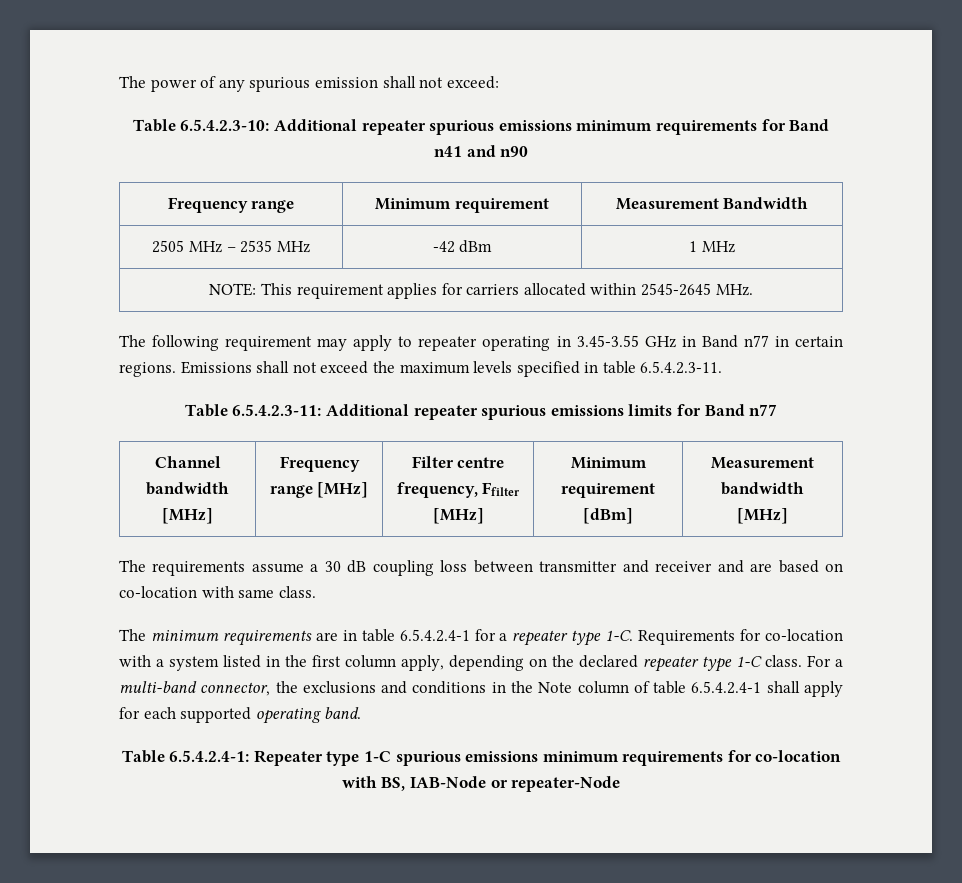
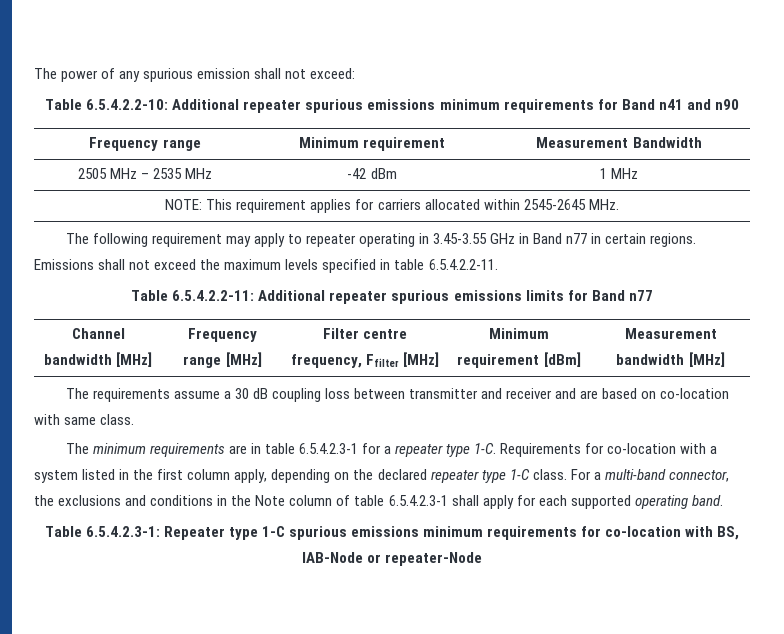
- Table 6.5.4.2.3-10: Additional repeater spurious emissions minimum requirements for Band n41 and n90
+ Table 6.5.4.2.2-10: Additional repeater spurious emissions minimum requirements for Band n41 and n90
- Emissions shall not exceed the maximum levels specified in table 6.5.4.2.3-11.
- Table 6.5.4.2.3-11: Additional repeater spurious emissions limits for Band n77
+ Emissions shall not exceed the maximum levels specified in table 6.5.4.2.2-11.
+ Table 6.5.4.2.2-11: Additional repeater spurious emissions limits for Band n77
- The minimum requirements are in table 6.5.4.2.4-1 for a repeater type 1-C.
+ The minimum requirements are in table 6.5.4.2.3-1 for a repeater type 1-C.
- For a multi-band connector, the exclusions and conditions in the Note column of table 6.5.4.2.4-1 shall apply for each supported operating band.
+ For a multi-band connector, the exclusions and conditions in the Note column of table 6.5.4.2.3-1 shall apply for each supported operating band.
- Table 6.5.4.2.4-1: Repeater type 1-C spurious emissions minimum requirements for co-location with BS, IAB-Node or repeater-Node
+ Table 6.5.4.2.3-1: Repeater type 1-C spurious emissions minimum requirements for co-location with BS, IAB-Node or repeater-Node

